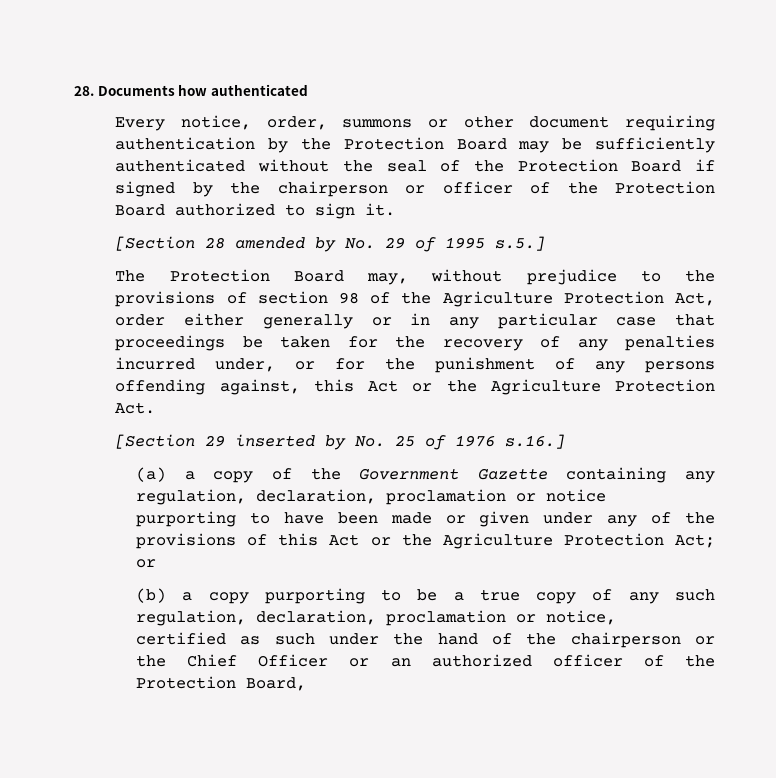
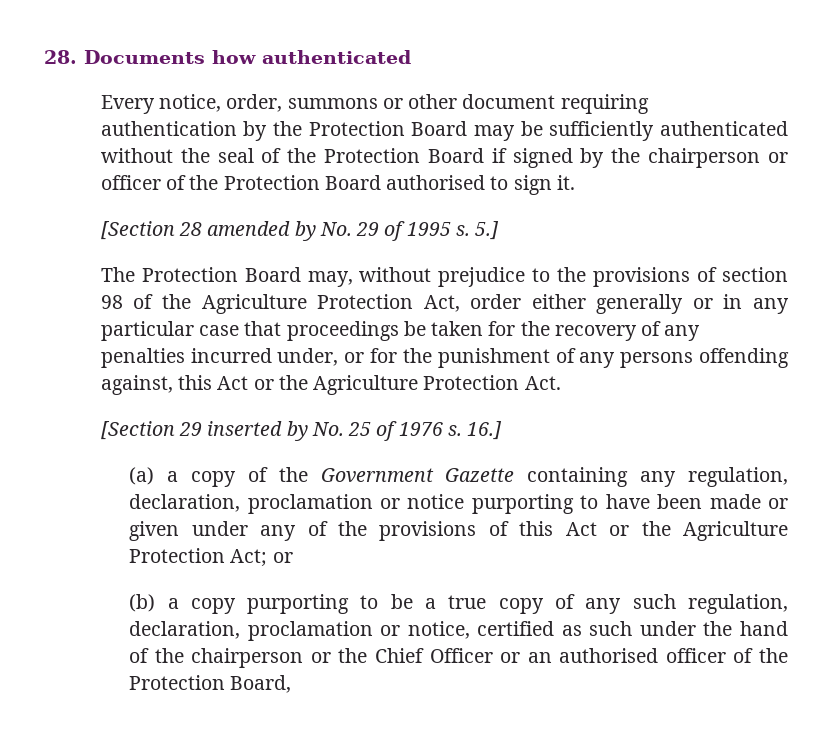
- Every notice, order, summons or other document requiring authentication by the Protection Board may be sufficiently authenticated without the seal of the Protection Board if signed by the chairperson or officer of the Protection Board authorized to sign it.
+ Every notice, order, summons or other document requiring authentication by the Protection Board may be sufficiently authenticated without the seal of the Protection Board if signed by the chairperson or officer of the Protection Board authorised to sign it.
- [Section 28 amended by No. 29 of 1995 s.5.]
+ [Section 28 amended by No. 29 of 1995 s. 5.]
- [Section 29 inserted by No. 25 of 1976 s.16.]
+ [Section 29 inserted by No. 25 of 1976 s. 16.]
- (b) a copy purporting to be a true copy of any such regulation, declaration, proclamation or notice, certified as such under the hand of the chairperson or the Chief Officer or an authorized officer of the Protection Board,
+ (b) a copy purporting to be a true copy of any such regulation, declaration, proclamation or notice, certified as such under the hand of the chairperson or the Chief Officer or an authorised officer of the Protection Board,

